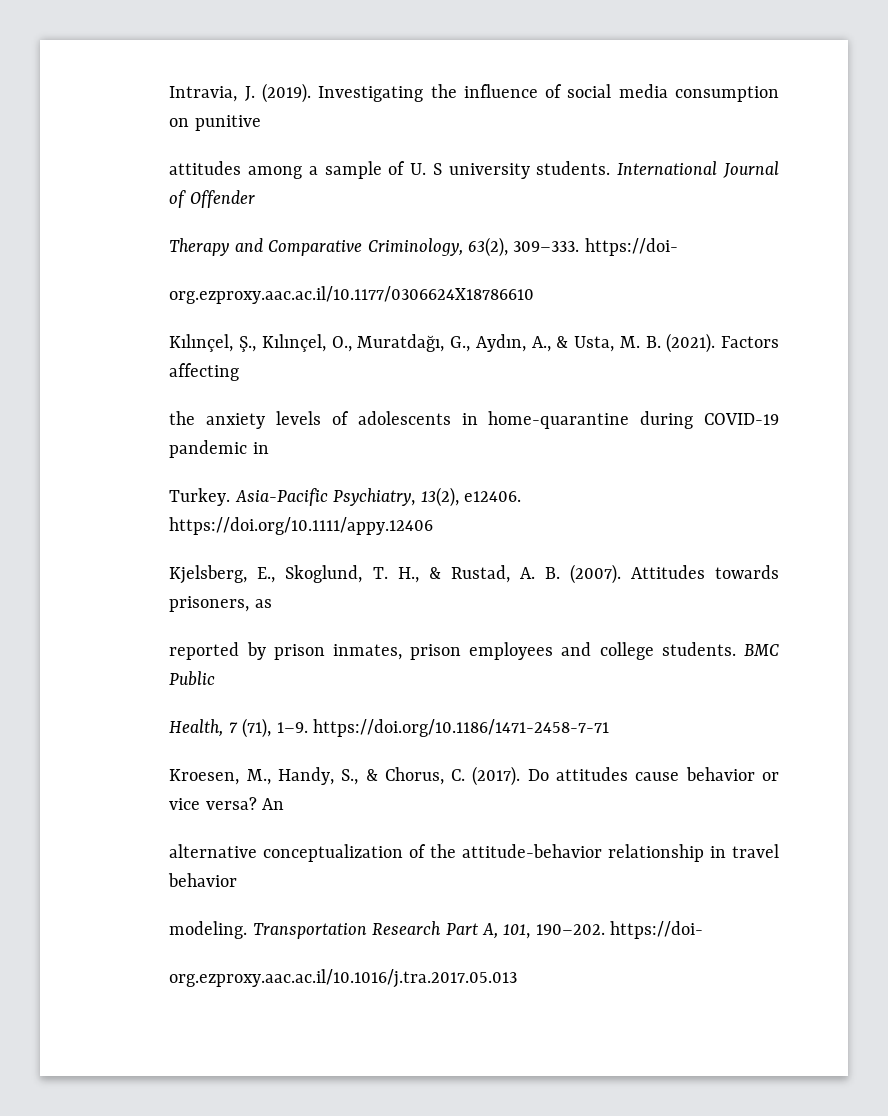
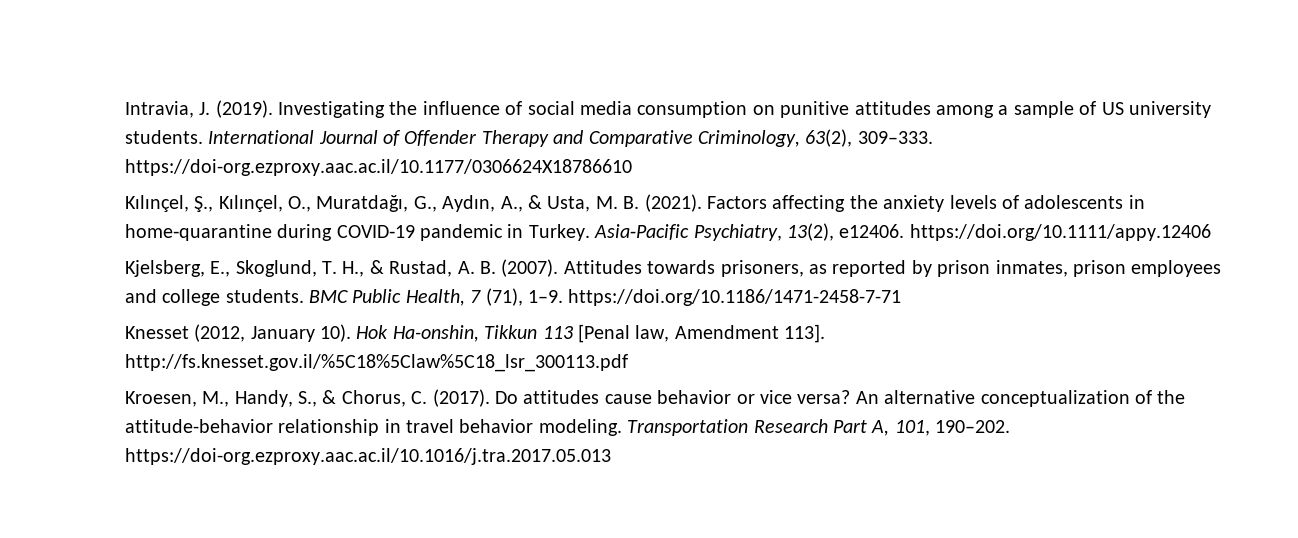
- Investigating the influence of social media consumption on punitive
- attitudes among a sample of U. S university students.
+ Investigating the influence of social media consumption on punitive attitudes among a sample of US university students.
- International Journal of Offender
- Therapy and Comparative Criminology, 63(2), 309–333. https://doi-
- org.ezproxy.aac.ac.il/10.1177/0306624X18786610
+ International Journal of Offender Therapy and Comparative Criminology, 63(2), 309–333. https://doi-org.ezproxy.aac.ac.il/10.1177/0306624X18786610
- Factors affecting
- the anxiety levels of adolescents in home‐quarantine during COVID‐19 pandemic in
- Turkey.
+ Factors affecting the anxiety levels of adolescents in home‐quarantine during COVID‐19 pandemic in Turkey.
- Attitudes towards prisoners, as
- reported by prison inmates, prison employees and college students.
+ Attitudes towards prisoners, as reported by prison inmates, prison employees and college students.
- BMC Public
- Health, 7 (71), 1–9. https://doi.org/10.1186/1471-2458-7-71
+ BMC Public Health, 7 (71), 1–9. https://doi.org/10.1186/1471-2458-7-71
+ Knesset (2012, January 10). Hok Ha-onshin, Tikkun 113 [Penal law, Amendment 113]. http://fs.knesset.gov.il/%5C18%5Claw%5C18_lsr_300113.pdf
- An
- alternative conceptualization of the attitude-behavior relationship in travel behavior
- modeling.
+ An alternative conceptualization of the attitude-behavior relationship in travel behavior modeling.
- Transportation Research Part A, 101, 190–202. https://doi-
- org.ezproxy.aac.ac.il/10.1016/j.tra.2017.05.013
+ Transportation Research Part A, 101, 190–202. https://doi-org.ezproxy.aac.ac.il/10.1016/j.tra.2017.05.013

